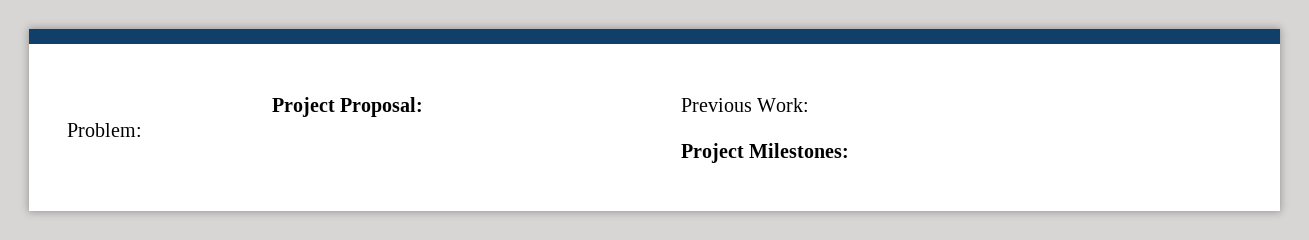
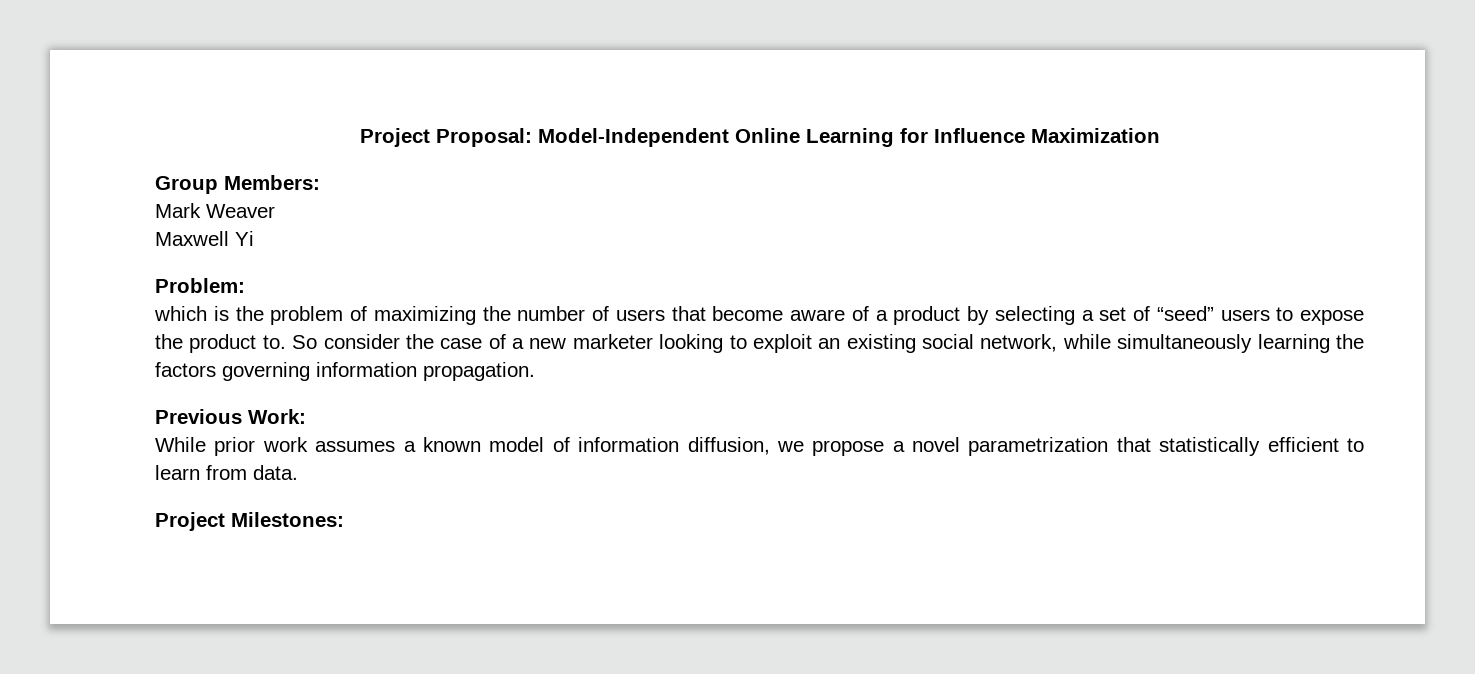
- Project Proposal:
+ Project Proposal: Model-Independent Online Learning for Influence Maximization
+ Group Members:
+ Mark Weaver
+ Maxwell Yi
  Problem:
+ which is the problem of maximizing the number of users that become aware of a product by selecting a set of “seed” users to expose the product to. So consider the case of a new marketer looking to exploit an existing social network, while simultaneously learning the factors governing information propagation.
  Previous Work:
+ While prior work assumes a known model of information diffusion, we propose a novel parametrization that statistically efficient to learn from data.

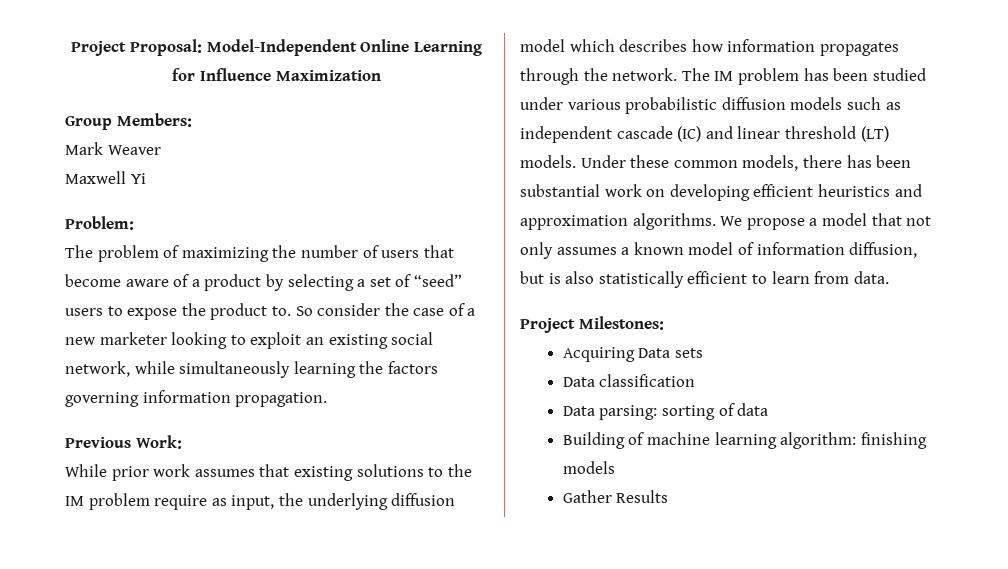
- which is the problem of maximizing the number of users that become aware of a product by selecting a set of “seed” users to expose the product to.
+ The problem of maximizing the number of users that become aware of a product by selecting a set of “seed” users to expose the product to.
- While prior work assumes a known model of information diffusion, we propose a novel parametrization that statistically efficient to learn from data.
+ While prior work assumes that existing solutions to the IM problem require as input, the underlying diffusion model which describes how information propagates through the network. The IM problem has been studied under various probabilistic diffusion models such as independent cascade (IC) and linear threshold (LT) models. Under these common models, there has been substantial work on developing efficient heuristics and approximation algorithms. We propose a model that not only assumes a known model of information diffusion, but is also statistically efficient to learn from data.
+ Acquiring Data sets
+ Data classification
+ Data parsing: sorting of data
+ Building of machine learning algorithm: finishing models
+ Gather Results

